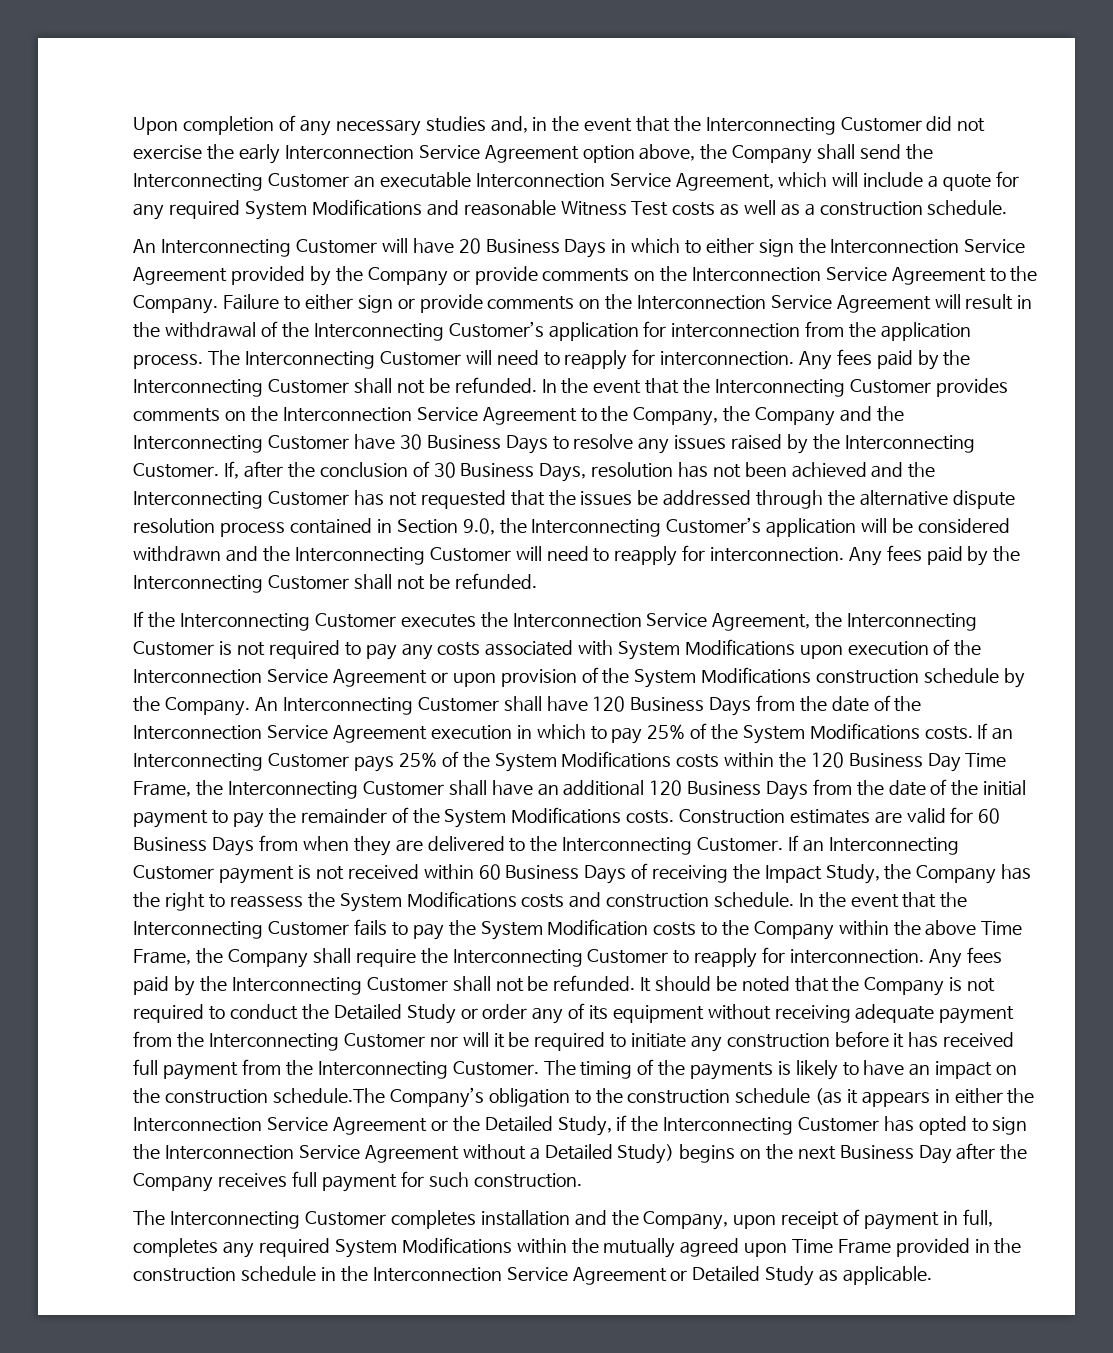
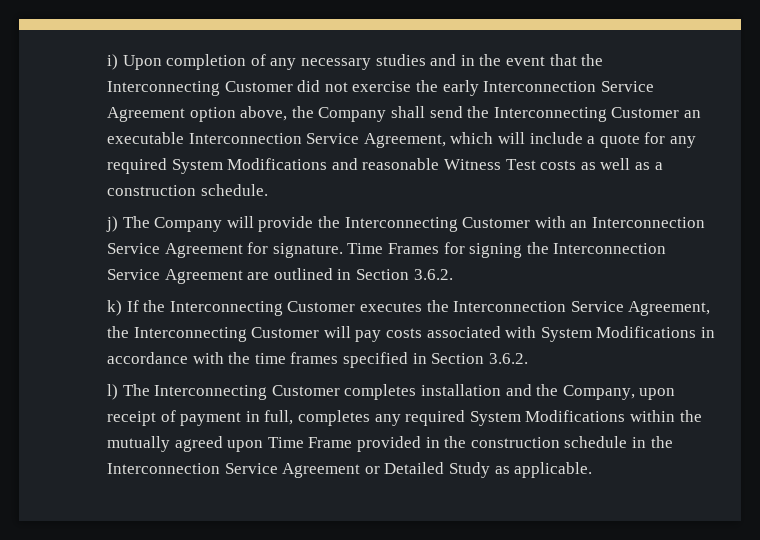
- Upon completion of any necessary studies and, in the event that the Interconnecting Customer did not exercise the early Interconnection Service Agreement option above, the Company shall send the Interconnecting Customer an executable Interconnection Service Agreement, which will include a quote for any required System Modifications and reasonable Witness Test costs as well as a construction schedule.
+ i) Upon completion of any necessary studies and in the event that the Interconnecting Customer did not exercise the early Interconnection Service Agreement option above, the Company shall send the Interconnecting Customer an executable Interconnection Service Agreement, which will include a quote for any required System Modifications and reasonable Witness Test costs as well as a construction schedule.
- An Interconnecting Customer will have 20 Business Days in which to either sign the Interconnection Service Agreement provided by the Company or provide comments on the Interconnection Service Agreement to the Company. Failure to either sign or provide comments on the Interconnection Service Agreement will result in the withdrawal of the Interconnecting Customer’s application for interconnection from the application process. The Interconnecting Customer will need to reapply for interconnection. Any fees paid by the Interconnecting Customer shall not be refunded. In the event that the Interconnecting Customer provides comments on the Interconnection Service Agreement to the Company, the Company and the Interconnecting Customer have 30 Business Days to resolve any issues raised by the Interconnecting Customer. If, after the conclusion of 30 Business Days, resolution has not been achieved and the Interconnecting Customer has not requested that the issues be addressed through the alternative dispute resolution process contained in Section 9.0, the Interconnecting Customer’s application will be considered withdrawn and the Interconnecting Customer will need to reapply for interconnection. Any fees paid by the Interconnecting Customer shall not be refunded.
- If the Interconnecting Customer executes the Interconnection Service Agreement, the Interconnecting Customer is not required to pay any costs associated with System Modifications upon execution of the Interconnection Service Agreement or upon provision of the System Modifications construction schedule by the Company. An Interconnecting Customer shall have 120 Business Days from the date of the Interconnection Service Agreement execution in which to pay 25% of the System Modifications costs. If an Interconnecting Customer pays 25% of the System Modifications costs within the 120 Business Day Time Frame, the Interconnecting Customer shall have an additional 120 Business Days from the date of the initial payment to pay the remainder of the System Modifications costs. Construction estimates are valid for 60 Business Days from when they are delivered to the Interconnecting Customer. If an Interconnecting Customer payment is not received within 60 Business Days of receiving the Impact Study, the Company has the right to reassess the System Modifications costs and construction schedule. In the event that the Interconnecting Customer fails to pay the System Modification costs to the Company within the above Time Frame, the Company shall require the Interconnecting Customer to reapply for interconnection. Any fees paid by the Interconnecting Customer shall not be refunded. It should be noted that the Company is not required to conduct the Detailed Study or order any of its equipment without receiving adequate payment from the Interconnecting Customer nor will it be required to initiate any construction before it has received full payment from the Interconnecting Customer. The timing of the payments is likely to have an impact on the construction schedule.The Company’s obligation to the construction schedule (as it appears in either the Interconnection Service Agreement or the Detailed Study, if the Interconnecting Customer has opted to sign the Interconnection Service Agreement without a Detailed Study) begins on the next Business Day after the Company receives full payment for such construction.
- The Interconnecting Customer completes installation and the Company, upon receipt of payment in full, completes any required System Modifications within the mutually agreed upon Time Frame provided in the construction schedule in the Interconnection Service Agreement or Detailed Study as applicable.
+ j) The Company will provide the Interconnecting Customer with an Interconnection Service Agreement for signature. Time Frames for signing the Interconnection Service Agreement are outlined in Section 3.6.2.
+ k) If the Interconnecting Customer executes the Interconnection Service Agreement, the Interconnecting Customer will pay costs associated with System Modifications in accordance with the time frames specified in Section 3.6.2.
+ l) The Interconnecting Customer completes installation and the Company, upon receipt of payment in full, completes any required System Modifications within the mutually agreed upon Time Frame provided in the construction schedule in the Interconnection Service Agreement or Detailed Study as applicable.

